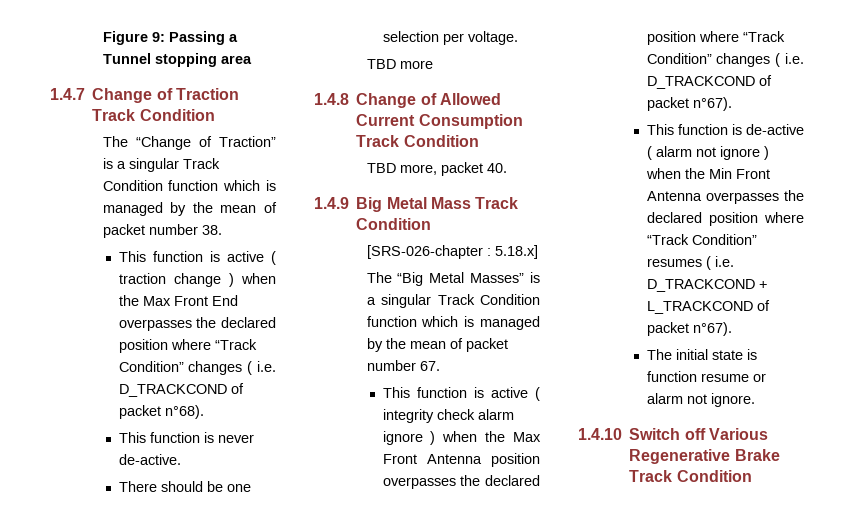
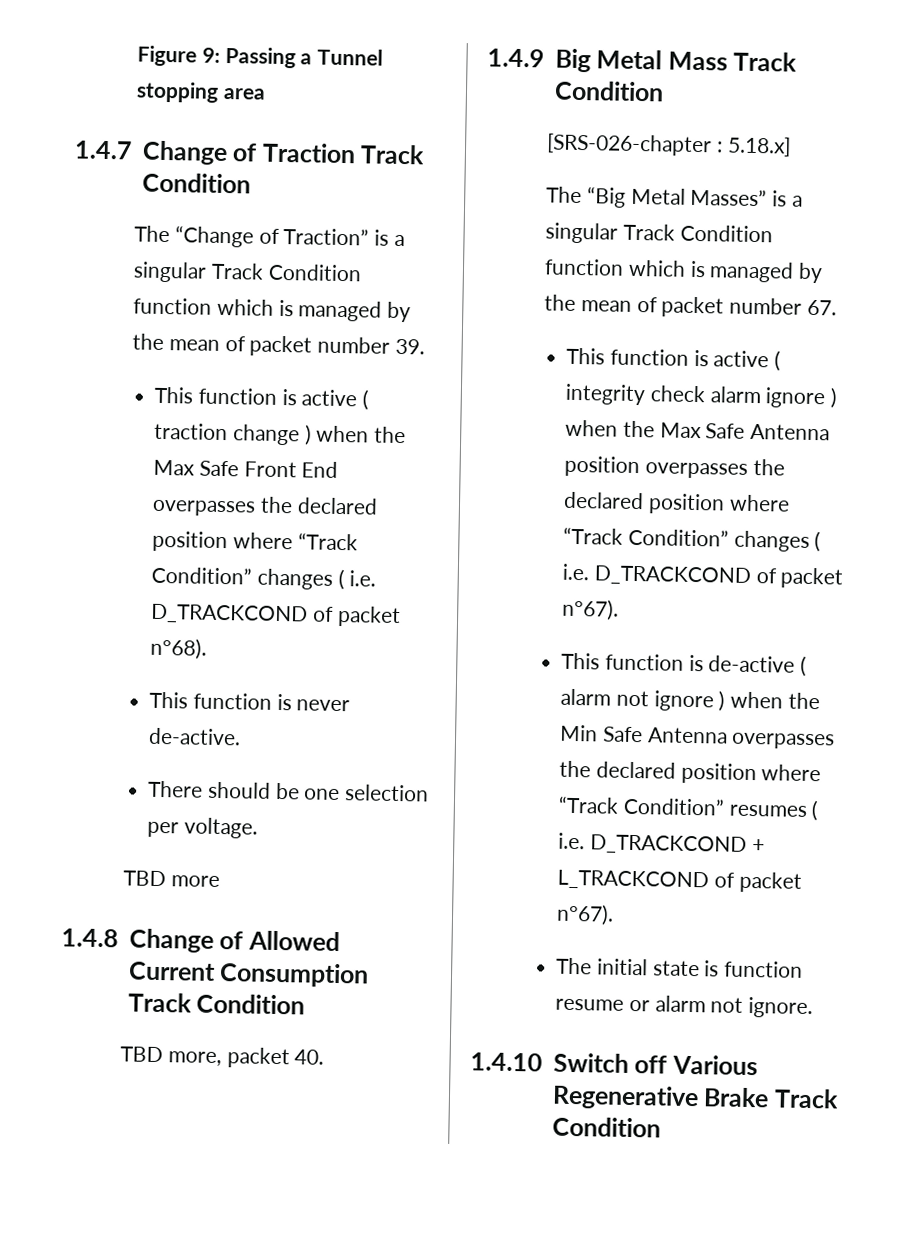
- The “Change of Traction” is a singular Track Condition function which is managed by the mean of packet number 38.
+ The “Change of Traction” is a singular Track Condition function which is managed by the mean of packet number 39.
- This function is active ( traction change ) when the Max Front End overpasses the declared position where “Track Condition” changes ( i.e. D_TRACKCOND of packet n°68).
+ This function is active ( traction change ) when the Max Safe Front End overpasses the declared position where “Track Condition” changes ( i.e. D_TRACKCOND of packet n°68).
- This function is active ( integrity check alarm ignore ) when the Max Front Antenna position overpasses the declared position where “Track Condition” changes ( i.e. D_TRACKCOND of packet n°67).
+ This function is active ( integrity check alarm ignore ) when the Max Safe Antenna position overpasses the declared position where “Track Condition” changes ( i.e. D_TRACKCOND of packet n°67).
- This function is de-active ( alarm not ignore ) when the Min Front Antenna overpasses the declared position where “Track Condition” resumes ( i.e. D_TRACKCOND + L_TRACKCOND of packet n°67).
+ This function is de-active ( alarm not ignore ) when the Min Safe Antenna overpasses the declared position where “Track Condition” resumes ( i.e. D_TRACKCOND + L_TRACKCOND of packet n°67).

